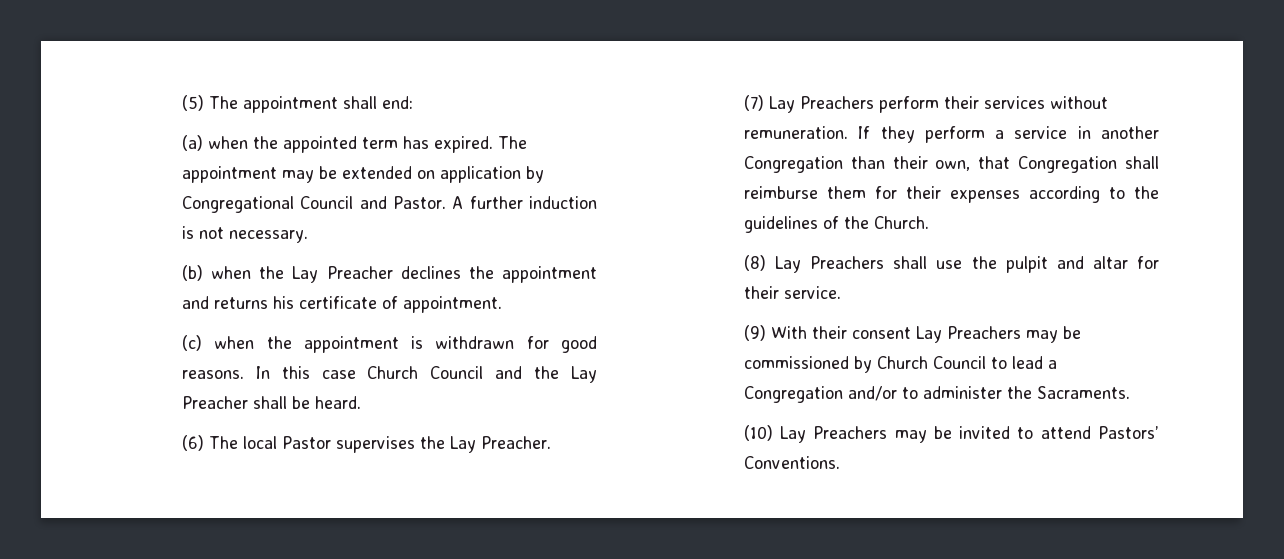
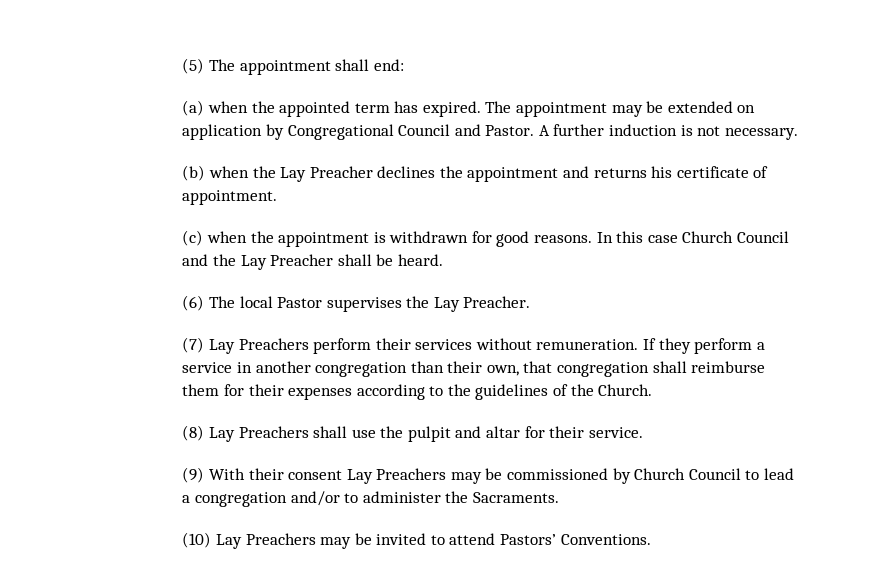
- If they perform a service in another Congregation than their own, that Congregation shall reimburse them for their expenses according to the guidelines of the Church.
+ If they perform a service in another congregation than their own, that congregation shall reimburse them for their expenses according to the guidelines of the Church.
- (9) With their consent Lay Preachers may be commissioned by Church Council to lead a Congregation and/or to administer the Sacraments.
+ (9) With their consent Lay Preachers may be commissioned by Church Council to lead a congregation and/or to administer the Sacraments.

